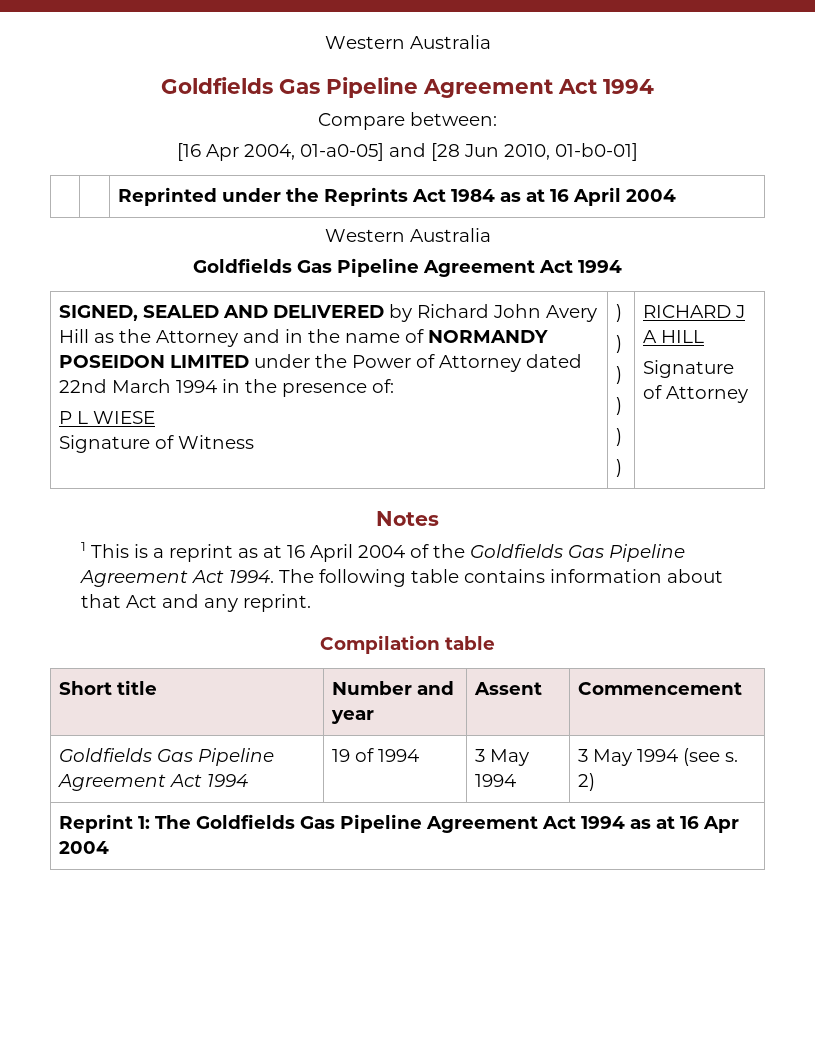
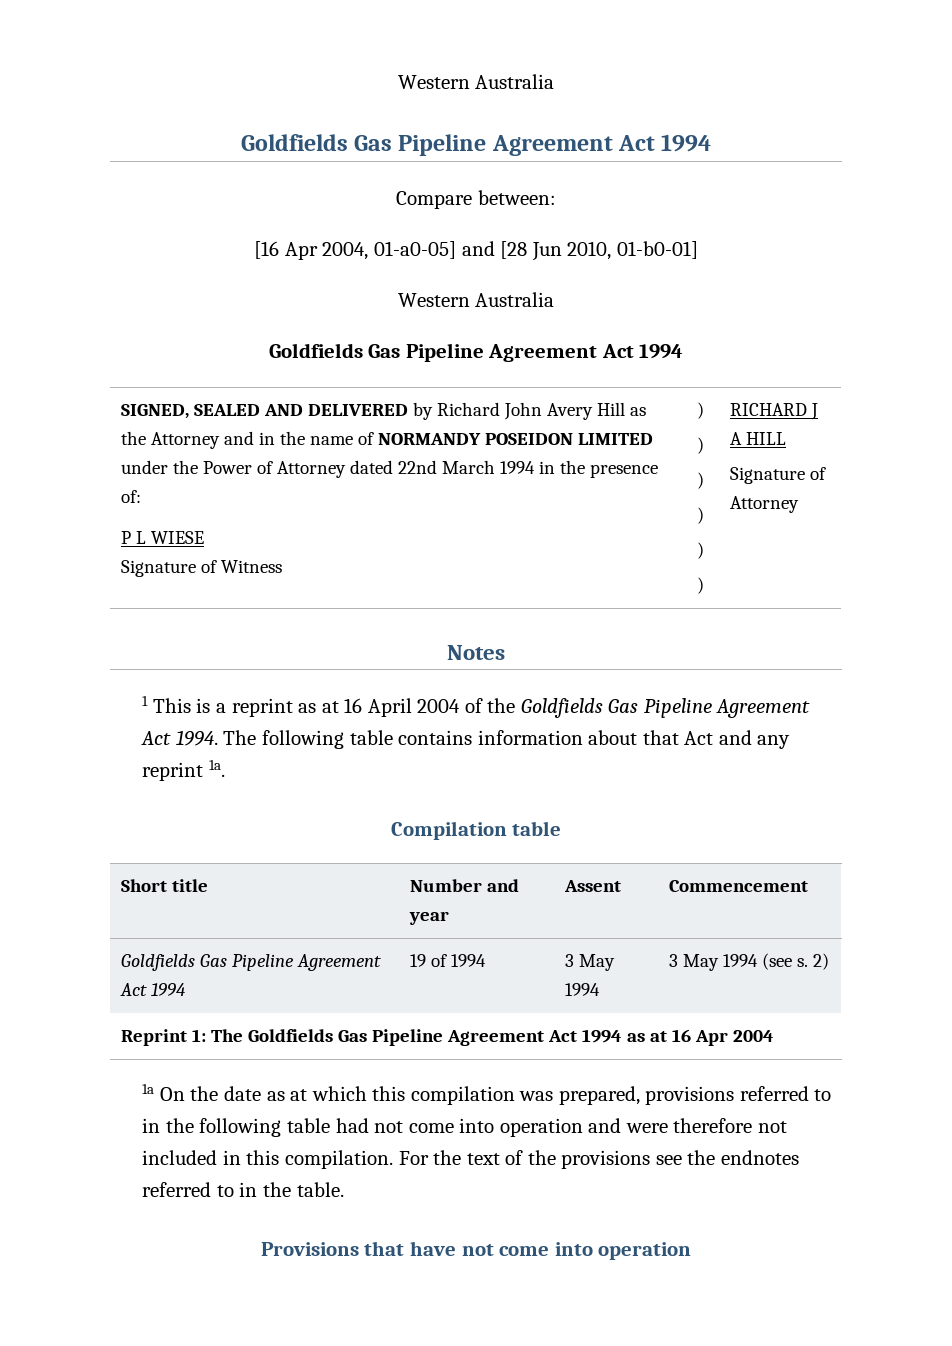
- | | Reprinted under the Reprints Act 1984 as at 16 April 2004
- The following table contains information about that Act and any reprint.
+ The following table contains information about that Act and any reprint 1a.
+ 1a On the date as at which this compilation was prepared, provisions referred to in the following table had not come into operation and were therefore not included in this compilation. For the text of the provisions see the endnotes referred to in the table.
+ Provisions that have not come into operation

